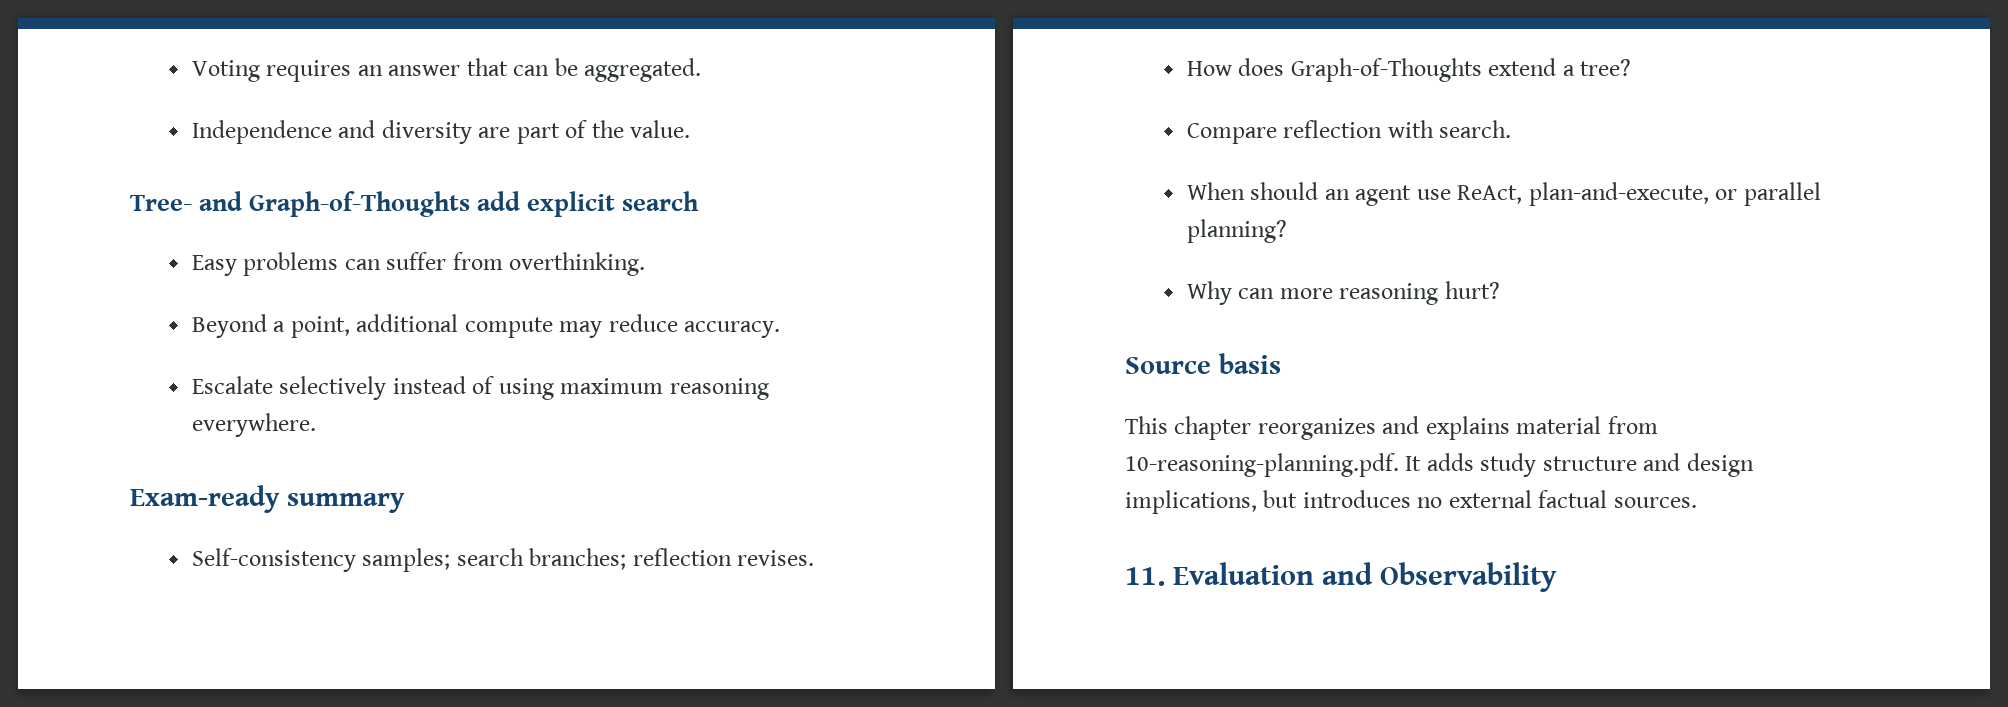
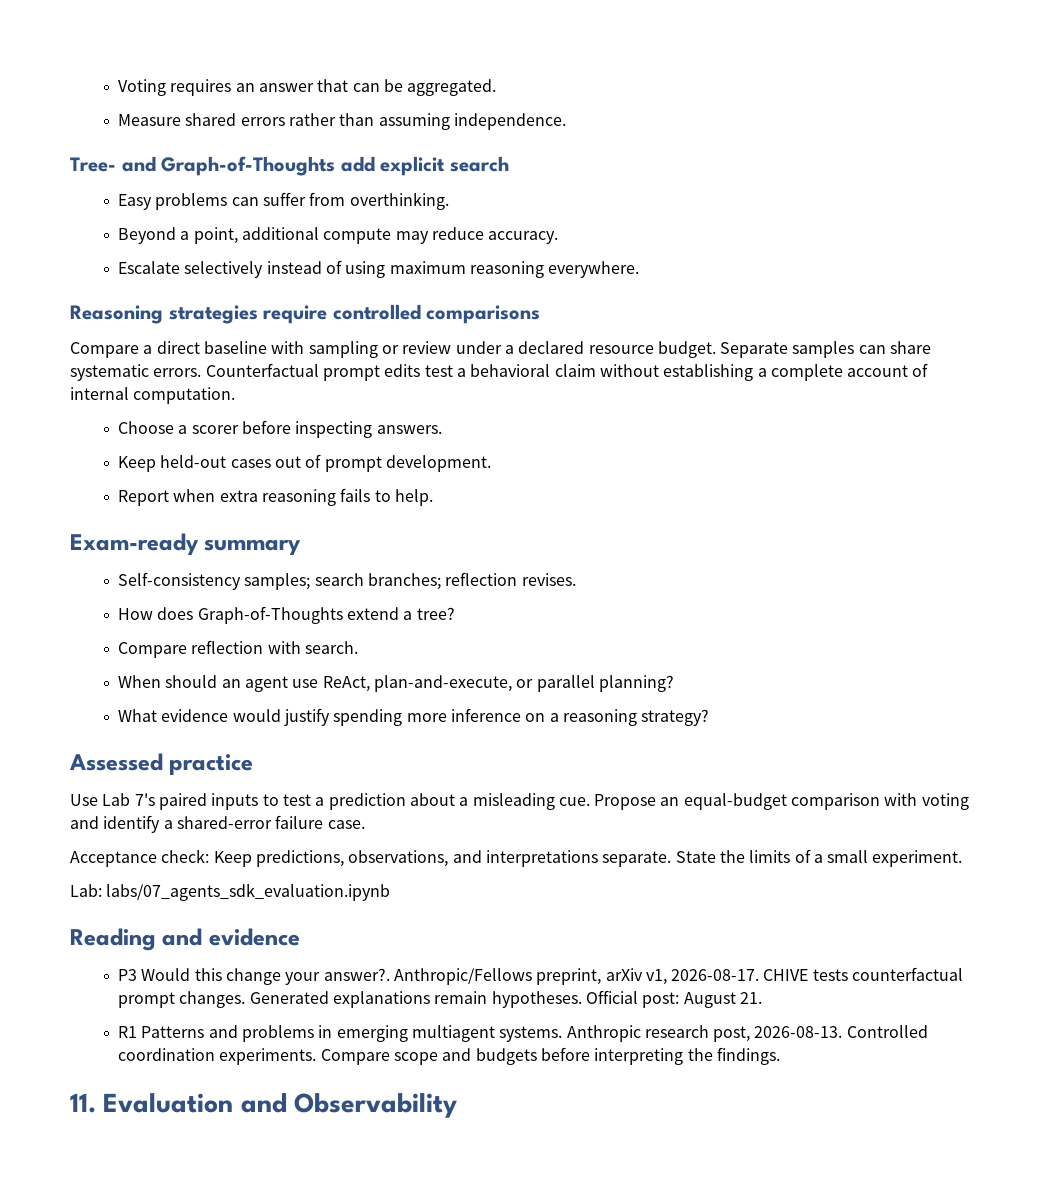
- Independence and diversity are part of the value.
+ Measure shared errors rather than assuming independence.
+ Reasoning strategies require controlled comparisons
+ Compare a direct baseline with sampling or review under a declared resource budget. Separate samples can share systematic errors. Counterfactual prompt edits test a behavioral claim without establishing a complete account of internal computation.
+ Choose a scorer before inspecting answers.
+ Keep held-out cases out of prompt development.
+ Report when extra reasoning fails to help.
- Why can more reasoning hurt?
- Source basis
- This chapter reorganizes and explains material from 10-reasoning-planning.pdf. It adds study structure and design implications, but introduces no external factual sources.
+ What evidence would justify spending more inference on a reasoning strategy?
+ Assessed practice
+ Use Lab 7's paired inputs to test a prediction about a misleading cue. Propose an equal-budget comparison with voting and identify a shared-error failure case.
+ Acceptance check: Keep predictions, observations, and interpretations separate. State the limits of a small experiment.
+ Lab: labs/07_agents_sdk_evaluation.ipynb
+ Reading and evidence
+ P3 Would this change your answer?. Anthropic/Fellows preprint, arXiv v1, 2026-08-17. CHIVE tests counterfactual prompt changes. Generated explanations remain hypotheses. Official post: August 21.
+ R1 Patterns and problems in emerging multiagent systems. Anthropic research post, 2026-08-13. Controlled coordination experiments. Compare scope and budgets before interpreting the findings.

